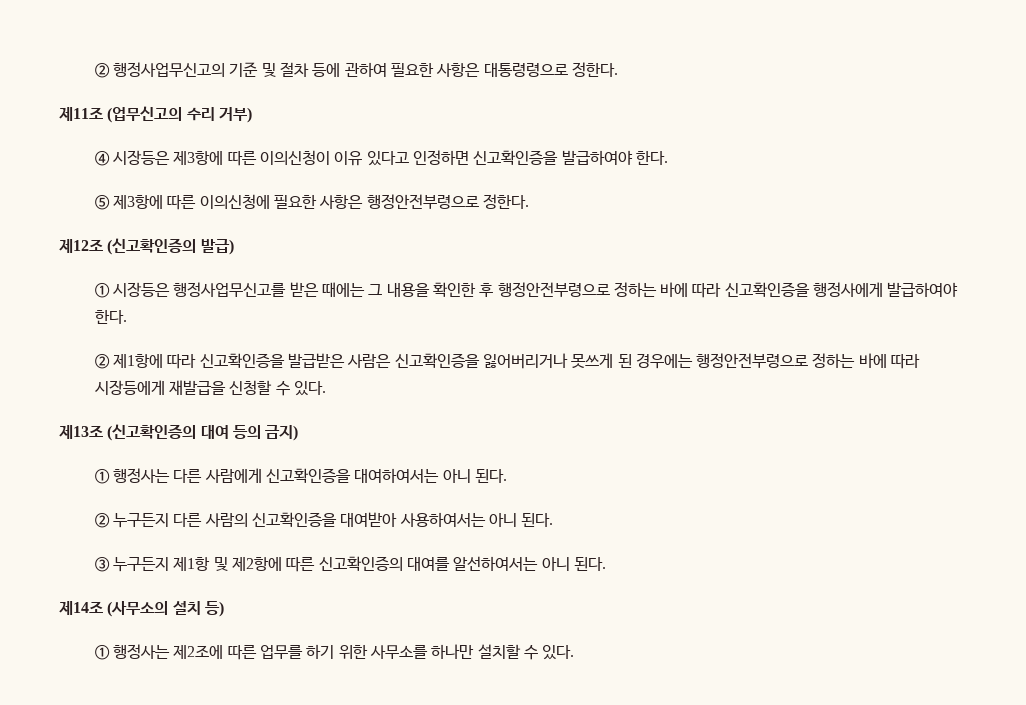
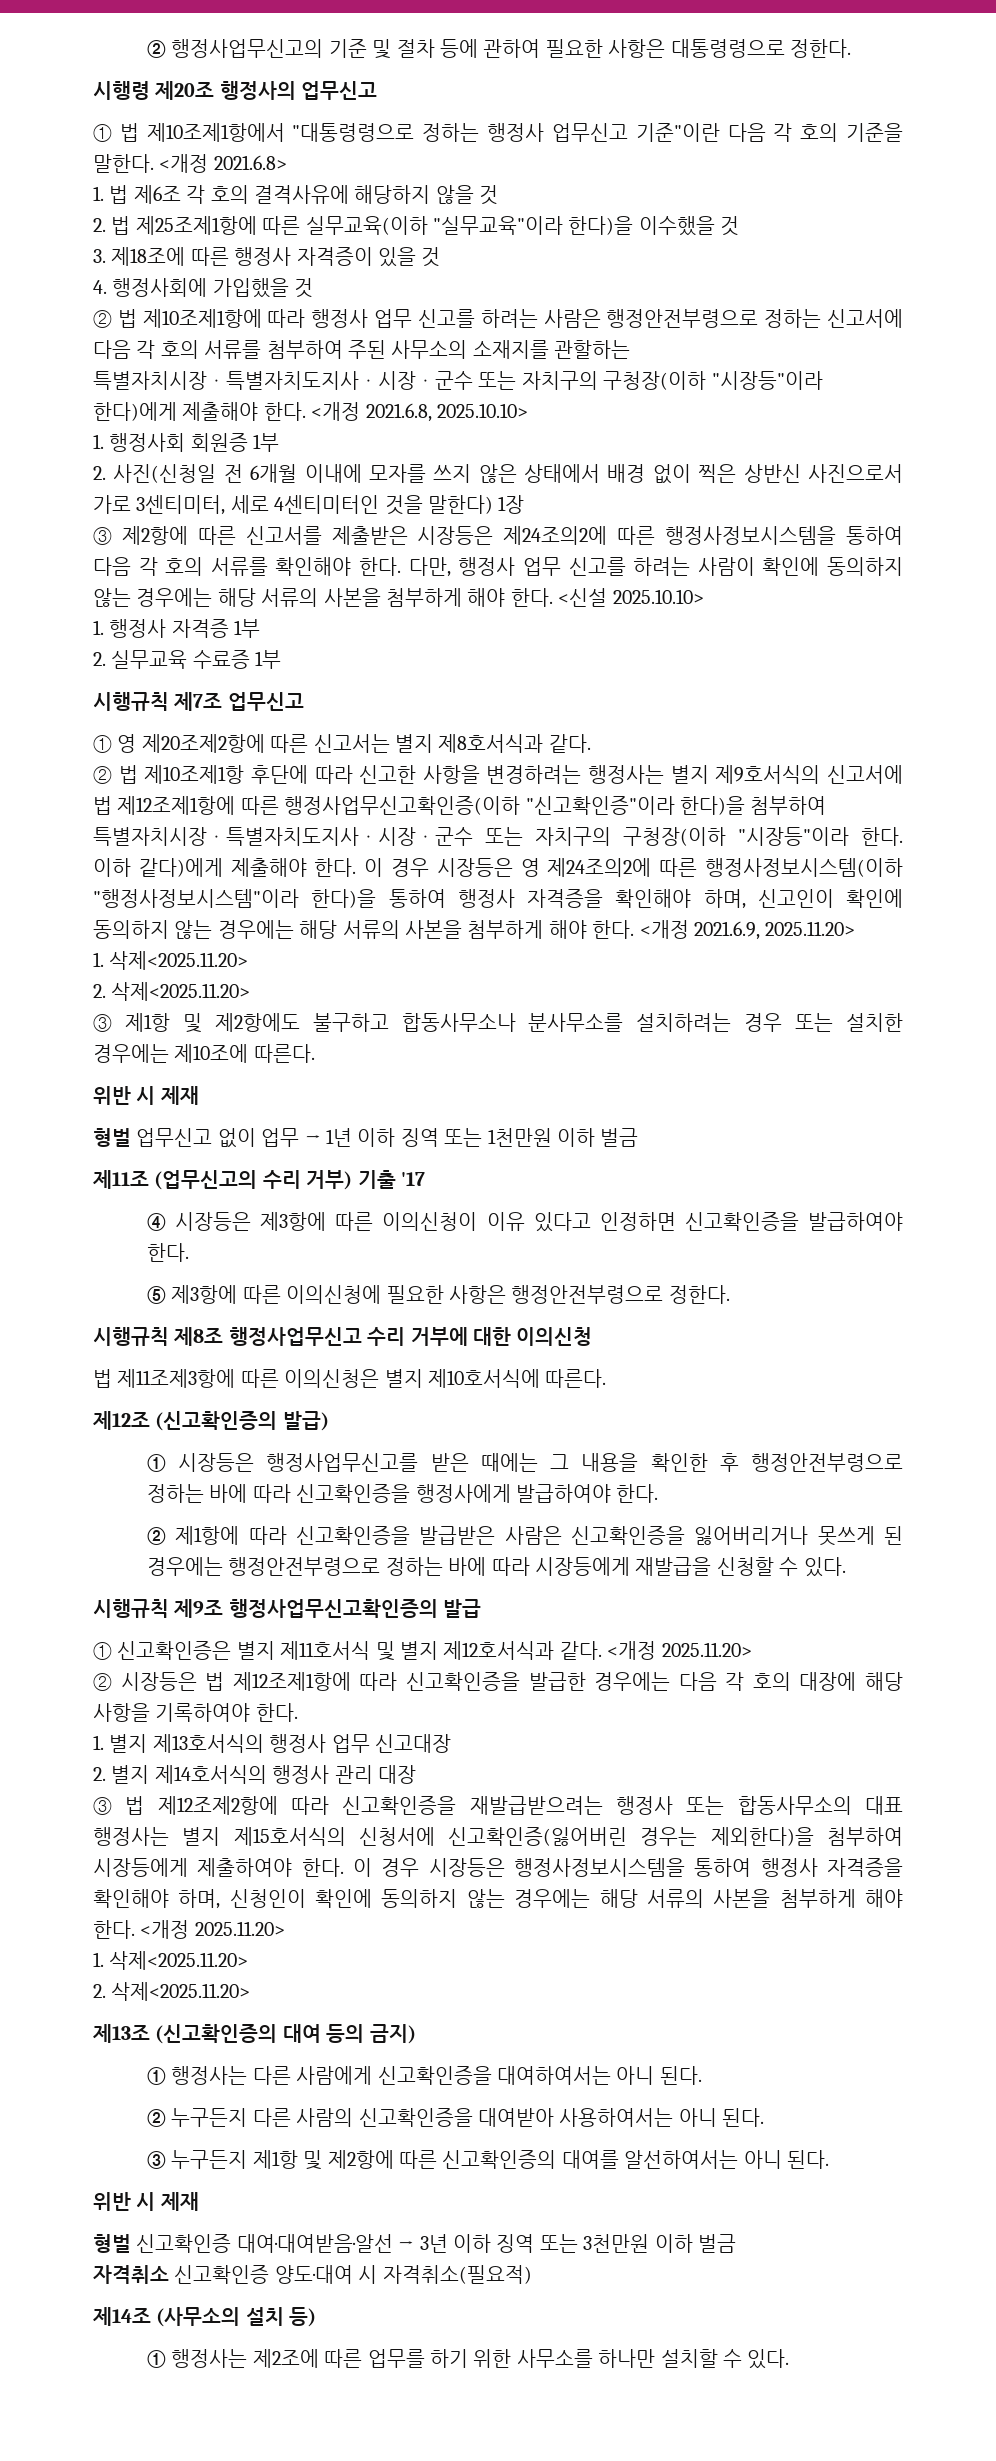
+ 시행령 제20조 행정사의 업무신고
+ ① 법 제10조제1항에서 "대통령령으로 정하는 행정사 업무신고 기준"이란 다음 각 호의 기준을 말한다. <개정 2021.6.8>
+ 1. 법 제6조 각 호의 결격사유에 해당하지 않을 것
+ 2. 법 제25조제1항에 따른 실무교육(이하 "실무교육"이라 한다)을 이수했을 것
+ 3. 제18조에 따른 행정사 자격증이 있을 것
+ 4. 행정사회에 가입했을 것
+ ② 법 제10조제1항에 따라 행정사 업무 신고를 하려는 사람은 행정안전부령으로 정하는 신고서에 다음 각 호의 서류를 첨부하여 주된 사무소의 소재지를 관할하는 특별자치시장ㆍ특별자치도지사ㆍ시장ㆍ군수 또는 자치구의 구청장(이하 "시장등"이라 한다)에게 제출해야 한다. <개정 2021.6.8, 2025.10.10>
+ 1. 행정사회 회원증 1부
+ 2. 사진(신청일 전 6개월 이내에 모자를 쓰지 않은 상태에서 배경 없이 찍은 상반신 사진으로서 가로 3센티미터, 세로 4센티미터인 것을 말한다) 1장
+ ③ 제2항에 따른 신고서를 제출받은 시장등은 제24조의2에 따른 행정사정보시스템을 통하여 다음 각 호의 서류를 확인해야 한다. 다만, 행정사 업무 신고를 하려는 사람이 확인에 동의하지 않는 경우에는 해당 서류의 사본을 첨부하게 해야 한다. <신설 2025.10.10>
+ 1. 행정사 자격증 1부
+ 2. 실무교육 수료증 1부
+ 시행규칙 제7조 업무신고
+ ① 영 제20조제2항에 따른 신고서는 별지 제8호서식과 같다.
+ ② 법 제10조제1항 후단에 따라 신고한 사항을 변경하려는 행정사는 별지 제9호서식의 신고서에 법 제12조제1항에 따른 행정사업무신고확인증(이하 "신고확인증"이라 한다)을 첨부하여 특별자치시장ㆍ특별자치도지사ㆍ시장ㆍ군수 또는 자치구의 구청장(이하 "시장등"이라 한다. 이하 같다)에게 제출해야 한다. 이 경우 시장등은 영 제24조의2에 따른 행정사정보시스템(이하 "행정사정보시스템"이라 한다)을 통하여 행정사 자격증을 확인해야 하며, 신고인이 확인에 동의하지 않는 경우에는 해당 서류의 사본을 첨부하게 해야 한다. <개정 2021.6.9, 2025.11.20>
+ 1. 삭제<2025.11.20>
+ 2. 삭제<2025.11.20>
+ ③ 제1항 및 제2항에도 불구하고 합동사무소나 분사무소를 설치하려는 경우 또는 설치한 경우에는 제10조에 따른다.
+ 위반 시 제재
+ 형벌 업무신고 없이 업무 → 1년 이하 징역 또는 1천만원 이하 벌금
- 제11조 (업무신고의 수리 거부)
+ 제11조 (업무신고의 수리 거부) 기출 '17
+ 시행규칙 제8조 행정사업무신고 수리 거부에 대한 이의신청
+ 법 제11조제3항에 따른 이의신청은 별지 제10호서식에 따른다.
+ 시행규칙 제9조 행정사업무신고확인증의 발급
+ ① 신고확인증은 별지 제11호서식 및 별지 제12호서식과 같다. <개정 2025.11.20>
+ ② 시장등은 법 제12조제1항에 따라 신고확인증을 발급한 경우에는 다음 각 호의 대장에 해당 사항을 기록하여야 한다.
+ 1. 별지 제13호서식의 행정사 업무 신고대장
+ 2. 별지 제14호서식의 행정사 관리 대장
+ ③ 법 제12조제2항에 따라 신고확인증을 재발급받으려는 행정사 또는 합동사무소의 대표 행정사는 별지 제15호서식의 신청서에 신고확인증(잃어버린 경우는 제외한다)을 첨부하여 시장등에게 제출하여야 한다. 이 경우 시장등은 행정사정보시스템을 통하여 행정사 자격증을 확인해야 하며, 신청인이 확인에 동의하지 않는 경우에는 해당 서류의 사본을 첨부하게 해야 한다. <개정 2025.11.20>
+ 1. 삭제<2025.11.20>
+ 2. 삭제<2025.11.20>
  ③ 누구든지 제1항 및 제2항에 따른 신고확인증의 대여를 알선하여서는 아니 된다.
+ 위반 시 제재
+ 형벌 신고확인증 대여·대여받음·알선 → 3년 이하 징역 또는 3천만원 이하 벌금
+ 자격취소 신고확인증 양도·대여 시 자격취소(필요적)

